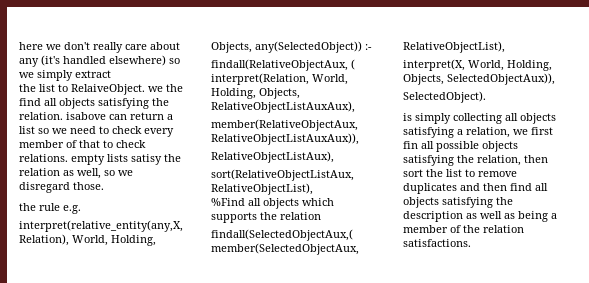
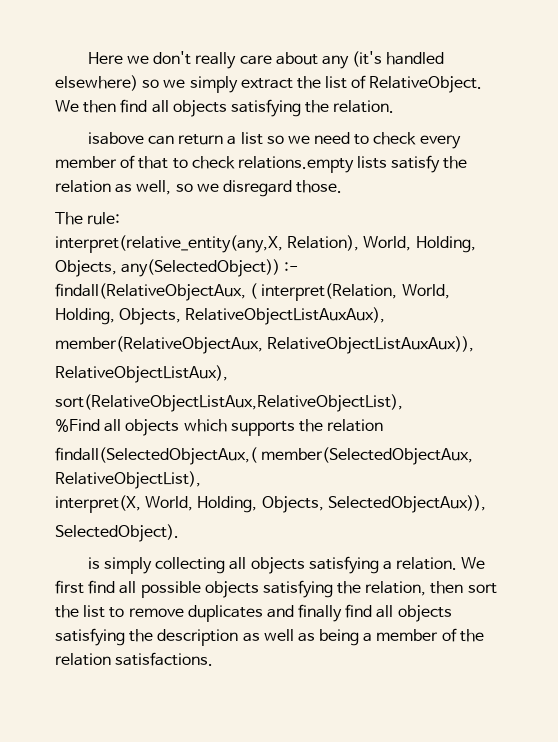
- here we don't really care about any (it's handled elsewhere) so we simply extract
- the list to RelaiveObject. we the find all objects satisfying the relation. isabove can return a list so we need to check every member of that to check relations. empty lists satisy the relation as well, so we disregard those.
+ Here we don't really care about any (it's handled elsewhere) so we simply extract the list of RelativeObject. We then find all objects satisfying the relation.
+ isabove can return a list so we need to check every member of that to check relations.empty lists satisfy the relation as well, so we disregard those.
- the rule e.g.
+ The rule:
- is simply collecting all objects satisfying a relation, we first fin all possible objects satisfying the relation, then sort the list to remove duplicates and then find all objects satisfying the description as well as being a member of the relation satisfactions.
+ is simply collecting all objects satisfying a relation. We first find all possible objects satisfying the relation, then sort the list to remove duplicates and finally find all objects satisfying the description as well as being a member of the relation satisfactions.

